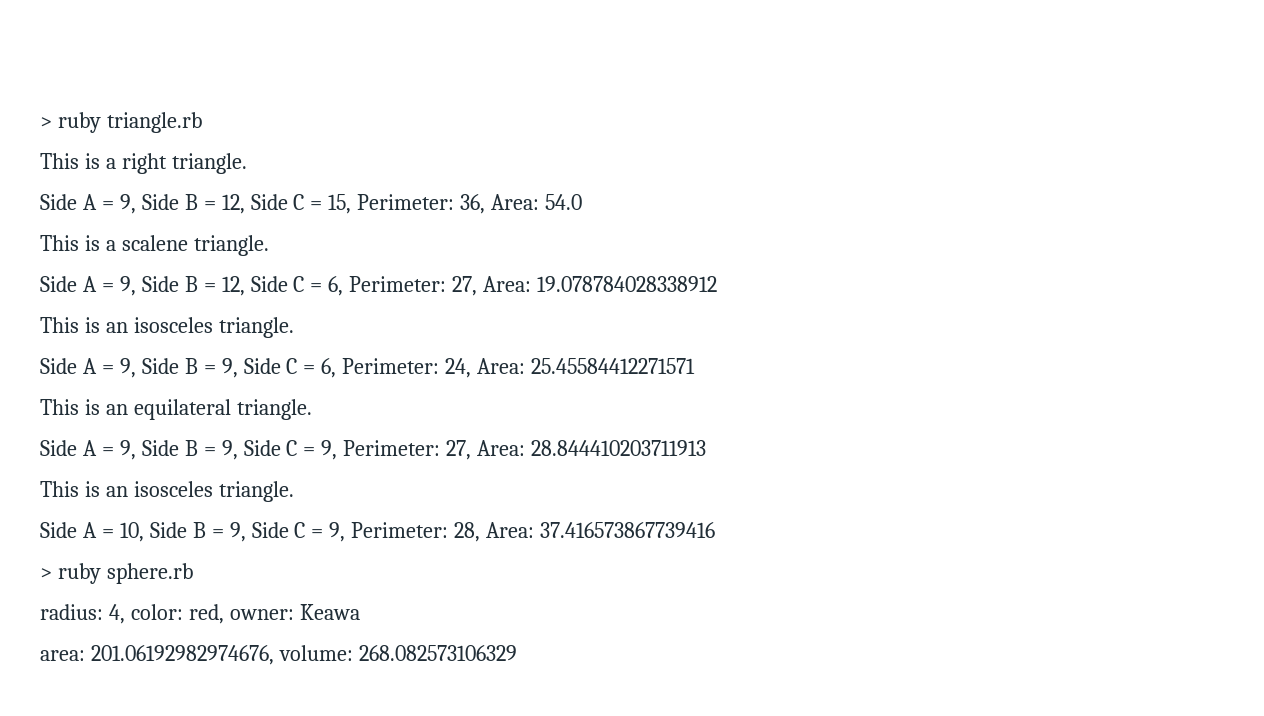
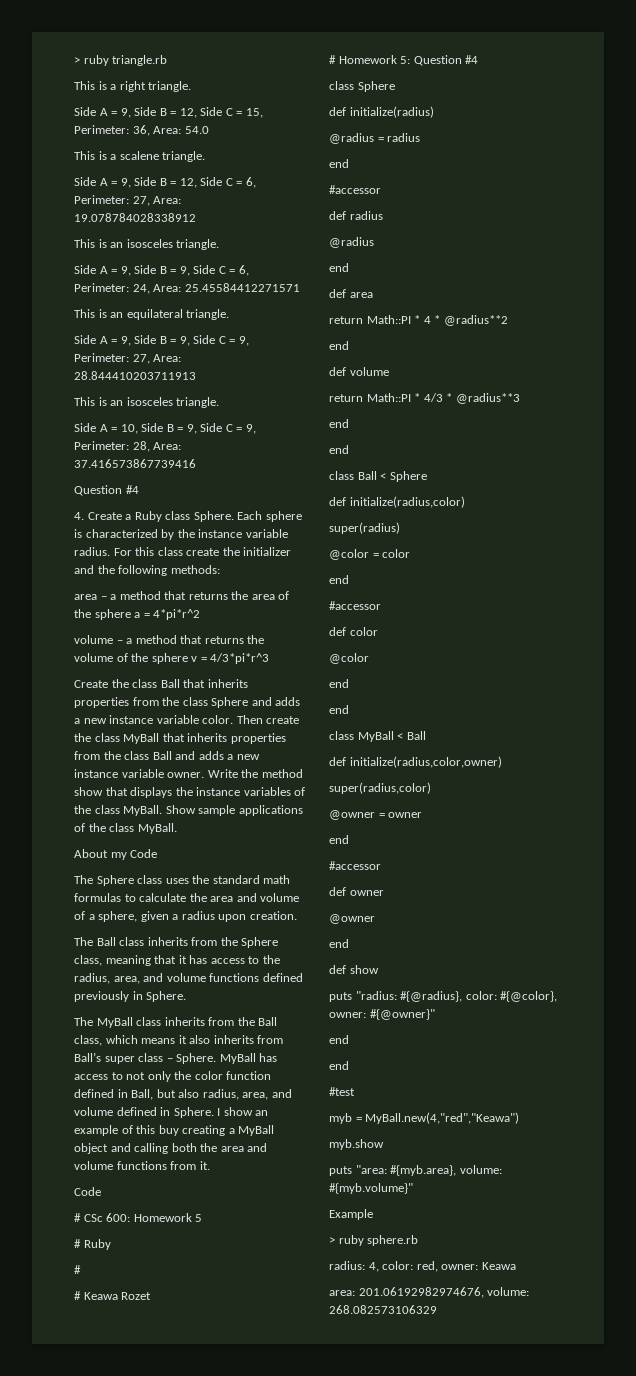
  Side A = 10, Side B = 9, Side C = 9, Perimeter: 28, Area: 37.416573867739416
+ Question #4
+ 4. Create a Ruby class Sphere. Each sphere is characterized by the instance variable radius. For this class create the initializer and the following methods:
+ area – a method that returns the area of the sphere a = 4*pi*r^2
+ volume – a method that returns the volume of the sphere v = 4/3*pi*r^3
+ Create the class Ball that inherits properties from the class Sphere and adds a new instance variable color. Then create the class MyBall that inherits properties from the class Ball and adds a new instance variable owner. Write the method show that displays the instance variables of the class MyBall. Show sample applications of the class MyBall.
+ About my Code
+ The Sphere class uses the standard math formulas to calculate the area and volume of a sphere, given a radius upon creation.
+ The Ball class inherits from the Sphere class, meaning that it has access to the radius, area, and volume functions defined previously in Sphere.
+ The MyBall class inherits from the Ball class, which means it also inherits from Ball’s super class – Sphere. MyBall has access to not only the color function defined in Ball, but also radius, area, and volume defined in Sphere. I show an example of this buy creating a MyBall object and calling both the area and volume functions from it.
+ Code
+ # CSc 600: Homework 5
+ # Ruby
+ #
+ # Keawa Rozet
+ # Homework 5: Question #4
+ class Sphere
+ def initialize(radius)
+ @radius = radius
+ end
+ #accessor
+ def radius
+ @radius
+ end
+ def area
+ return Math::PI * 4 * @radius**2
+ end
+ def volume
+ return Math::PI * 4/3 * @radius**3
+ end
+ end
+ class Ball < Sphere
+ def initialize(radius,color)
+ super(radius)
+ @color = color
+ end
+ #accessor
+ def color
+ @color
+ end
+ end
+ class MyBall < Ball
+ def initialize(radius,color,owner)
+ super(radius,color)
+ @owner = owner
+ end
+ #accessor
+ def owner
+ @owner
+ end
+ def show
+ puts "radius: #{@radius}, color: #{@color}, owner: #{@owner}"
+ end
+ end
+ #test
+ myb = MyBall.new(4,"red","Keawa")
+ myb.show
+ puts "area: #{myb.area}, volume: #{myb.volume}"
+ Example

